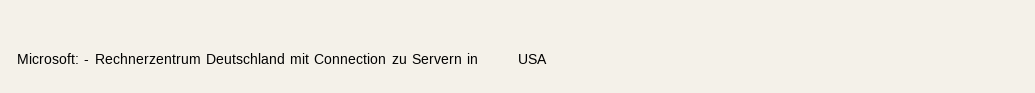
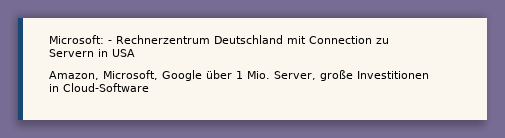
+ Amazon, Microsoft, Google über 1 Mio. Server, große Investitionen in Cloud-Software

